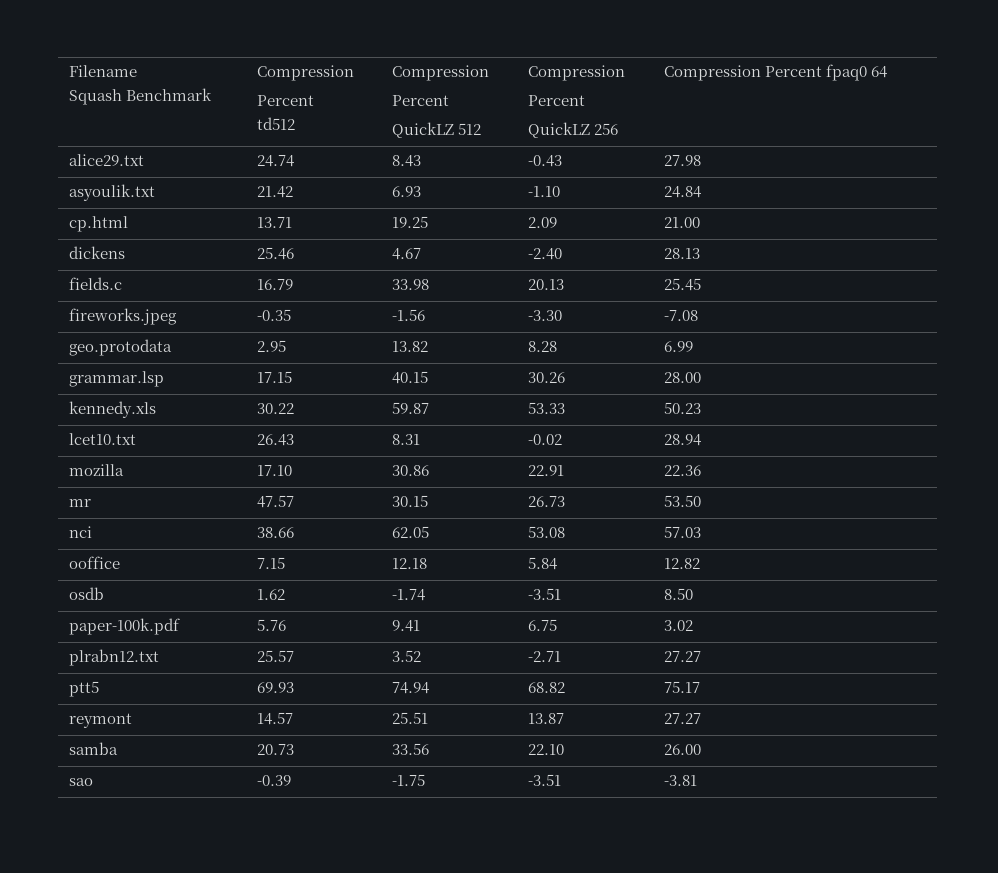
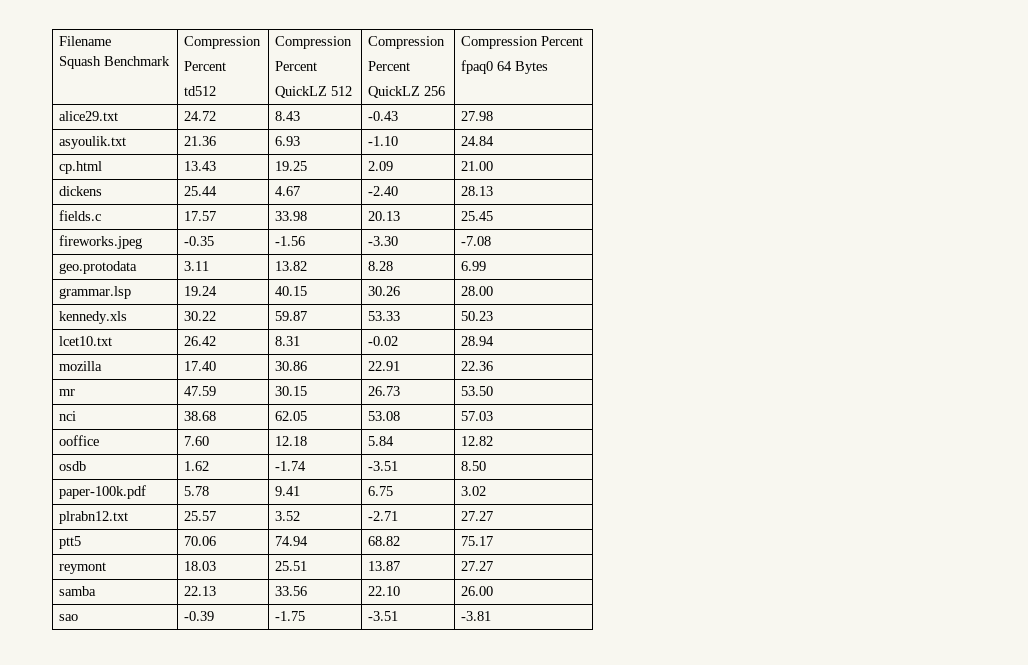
  Filename
  Squash Benchmark | Compression
  Percent
  td512 | Compression
  Percent
  QuickLZ 512 | Compression
  Percent
- QuickLZ 256 | Compression Percent fpaq0 64
+ QuickLZ 256 | Compression Percent
+ fpaq0 64 Bytes
- alice29.txt | 24.74 | 8.43 | -0.43 | 27.98
+ alice29.txt | 24.72 | 8.43 | -0.43 | 27.98
- asyoulik.txt | 21.42 | 6.93 | -1.10 | 24.84
+ asyoulik.txt | 21.36 | 6.93 | -1.10 | 24.84
- cp.html | 13.71 | 19.25 | 2.09 | 21.00
+ cp.html | 13.43 | 19.25 | 2.09 | 21.00
- dickens | 25.46 | 4.67 | -2.40 | 28.13
+ dickens | 25.44 | 4.67 | -2.40 | 28.13
- fields.c | 16.79 | 33.98 | 20.13 | 25.45
+ fields.c | 17.57 | 33.98 | 20.13 | 25.45
- geo.protodata | 2.95 | 13.82 | 8.28 | 6.99
+ geo.protodata | 3.11 | 13.82 | 8.28 | 6.99
- grammar.lsp | 17.15 | 40.15 | 30.26 | 28.00
+ grammar.lsp | 19.24 | 40.15 | 30.26 | 28.00
- lcet10.txt | 26.43 | 8.31 | -0.02 | 28.94
+ lcet10.txt | 26.42 | 8.31 | -0.02 | 28.94
- mozilla | 17.10 | 30.86 | 22.91 | 22.36
+ mozilla | 17.40 | 30.86 | 22.91 | 22.36
- mr | 47.57 | 30.15 | 26.73 | 53.50
+ mr | 47.59 | 30.15 | 26.73 | 53.50
- nci | 38.66 | 62.05 | 53.08 | 57.03
+ nci | 38.68 | 62.05 | 53.08 | 57.03
- ooffice | 7.15 | 12.18 | 5.84 | 12.82
+ ooffice | 7.60 | 12.18 | 5.84 | 12.82
- paper-100k.pdf | 5.76 | 9.41 | 6.75 | 3.02
+ paper-100k.pdf | 5.78 | 9.41 | 6.75 | 3.02
- ptt5 | 69.93 | 74.94 | 68.82 | 75.17
+ ptt5 | 70.06 | 74.94 | 68.82 | 75.17
- reymont | 14.57 | 25.51 | 13.87 | 27.27
+ reymont | 18.03 | 25.51 | 13.87 | 27.27
- samba | 20.73 | 33.56 | 22.10 | 26.00
+ samba | 22.13 | 33.56 | 22.10 | 26.00

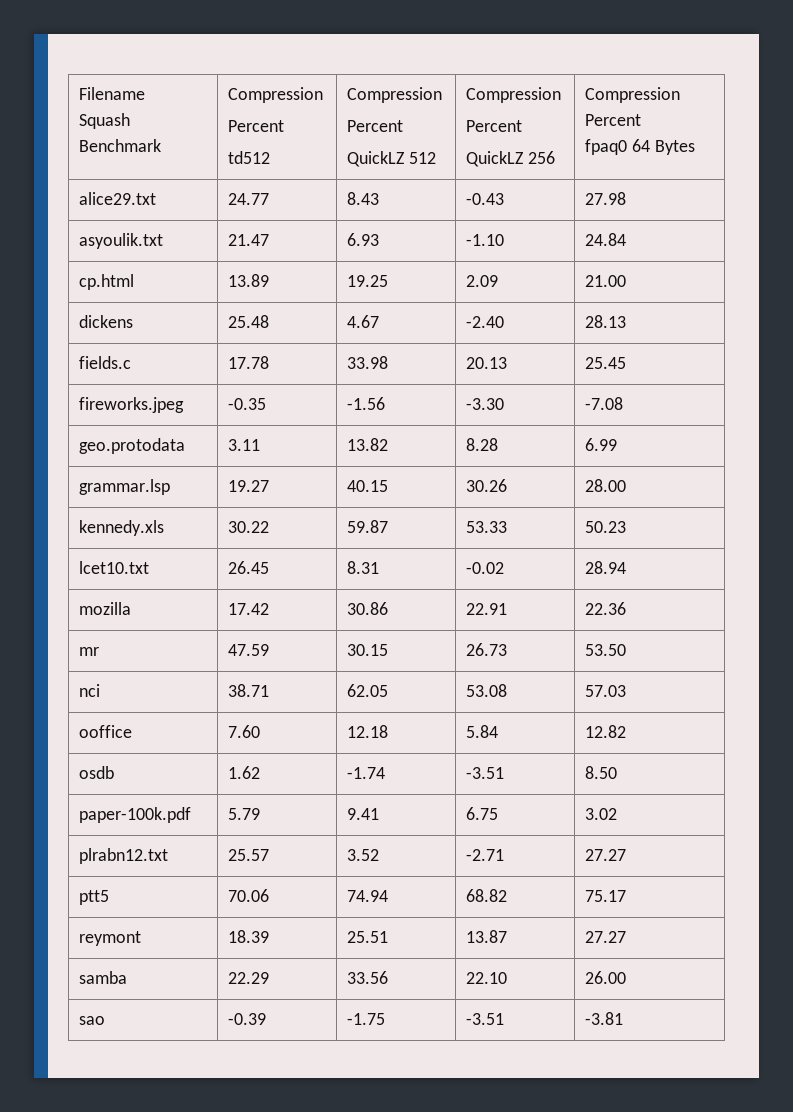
- alice29.txt | 24.72 | 8.43 | -0.43 | 27.98
+ alice29.txt | 24.77 | 8.43 | -0.43 | 27.98
- asyoulik.txt | 21.36 | 6.93 | -1.10 | 24.84
+ asyoulik.txt | 21.47 | 6.93 | -1.10 | 24.84
- cp.html | 13.43 | 19.25 | 2.09 | 21.00
+ cp.html | 13.89 | 19.25 | 2.09 | 21.00
- dickens | 25.44 | 4.67 | -2.40 | 28.13
+ dickens | 25.48 | 4.67 | -2.40 | 28.13
- fields.c | 17.57 | 33.98 | 20.13 | 25.45
+ fields.c | 17.78 | 33.98 | 20.13 | 25.45
- grammar.lsp | 19.24 | 40.15 | 30.26 | 28.00
+ grammar.lsp | 19.27 | 40.15 | 30.26 | 28.00
- lcet10.txt | 26.42 | 8.31 | -0.02 | 28.94
+ lcet10.txt | 26.45 | 8.31 | -0.02 | 28.94
- mozilla | 17.40 | 30.86 | 22.91 | 22.36
+ mozilla | 17.42 | 30.86 | 22.91 | 22.36
- nci | 38.68 | 62.05 | 53.08 | 57.03
+ nci | 38.71 | 62.05 | 53.08 | 57.03
- paper-100k.pdf | 5.78 | 9.41 | 6.75 | 3.02
+ paper-100k.pdf | 5.79 | 9.41 | 6.75 | 3.02
- reymont | 18.03 | 25.51 | 13.87 | 27.27
+ reymont | 18.39 | 25.51 | 13.87 | 27.27
- samba | 22.13 | 33.56 | 22.10 | 26.00
+ samba | 22.29 | 33.56 | 22.10 | 26.00

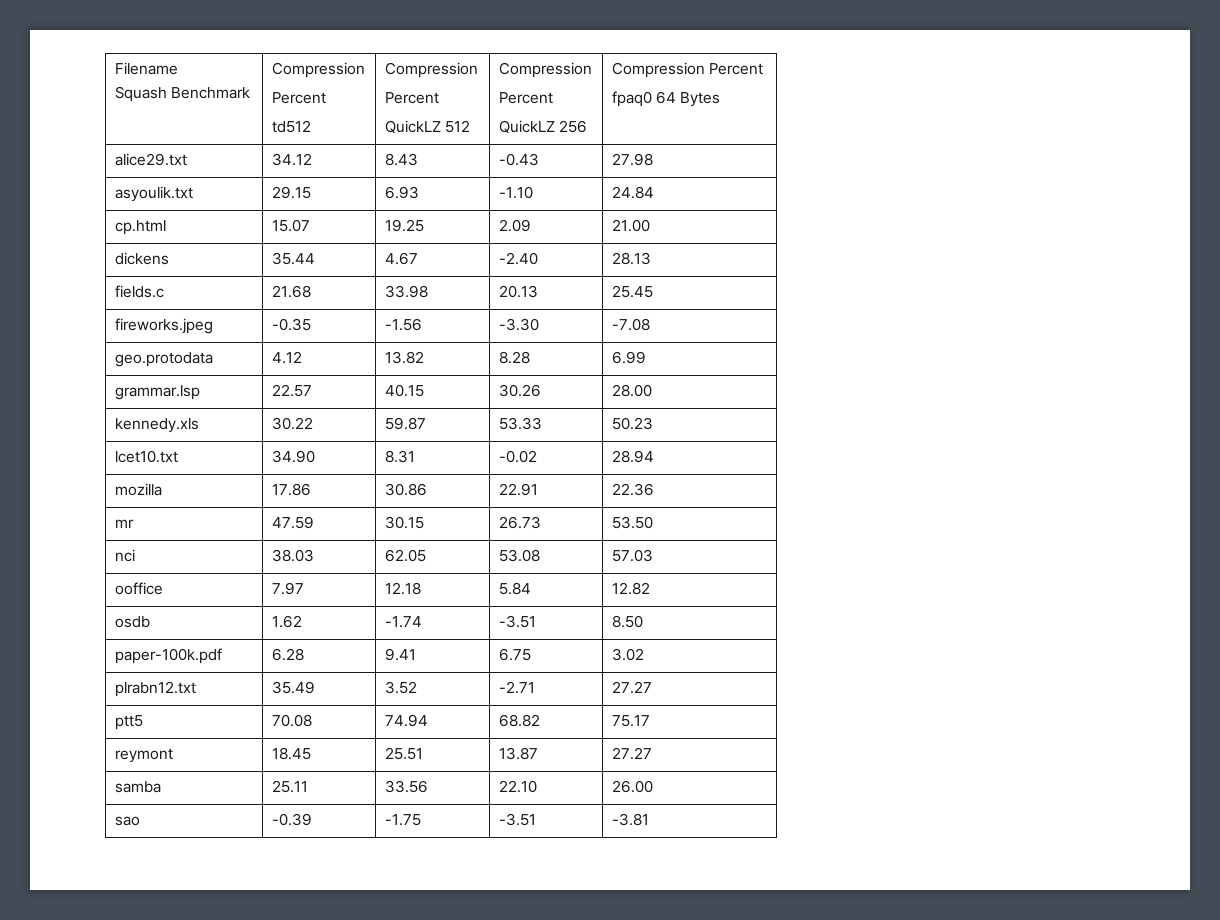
- alice29.txt | 24.77 | 8.43 | -0.43 | 27.98
+ alice29.txt | 34.12 | 8.43 | -0.43 | 27.98
- asyoulik.txt | 21.47 | 6.93 | -1.10 | 24.84
+ asyoulik.txt | 29.15 | 6.93 | -1.10 | 24.84
- cp.html | 13.89 | 19.25 | 2.09 | 21.00
+ cp.html | 15.07 | 19.25 | 2.09 | 21.00
- dickens | 25.48 | 4.67 | -2.40 | 28.13
+ dickens | 35.44 | 4.67 | -2.40 | 28.13
- fields.c | 17.78 | 33.98 | 20.13 | 25.45
+ fields.c | 21.68 | 33.98 | 20.13 | 25.45
- geo.protodata | 3.11 | 13.82 | 8.28 | 6.99
+ geo.protodata | 4.12 | 13.82 | 8.28 | 6.99
- grammar.lsp | 19.27 | 40.15 | 30.26 | 28.00
+ grammar.lsp | 22.57 | 40.15 | 30.26 | 28.00
- lcet10.txt | 26.45 | 8.31 | -0.02 | 28.94
+ lcet10.txt | 34.90 | 8.31 | -0.02 | 28.94
- mozilla | 17.42 | 30.86 | 22.91 | 22.36
+ mozilla | 17.86 | 30.86 | 22.91 | 22.36
- nci | 38.71 | 62.05 | 53.08 | 57.03
+ nci | 38.03 | 62.05 | 53.08 | 57.03
- ooffice | 7.60 | 12.18 | 5.84 | 12.82
+ ooffice | 7.97 | 12.18 | 5.84 | 12.82
- paper-100k.pdf | 5.79 | 9.41 | 6.75 | 3.02
+ paper-100k.pdf | 6.28 | 9.41 | 6.75 | 3.02
- plrabn12.txt | 25.57 | 3.52 | -2.71 | 27.27
+ plrabn12.txt | 35.49 | 3.52 | -2.71 | 27.27
- ptt5 | 70.06 | 74.94 | 68.82 | 75.17
+ ptt5 | 70.08 | 74.94 | 68.82 | 75.17
- reymont | 18.39 | 25.51 | 13.87 | 27.27
+ reymont | 18.45 | 25.51 | 13.87 | 27.27
- samba | 22.29 | 33.56 | 22.10 | 26.00
+ samba | 25.11 | 33.56 | 22.10 | 26.00

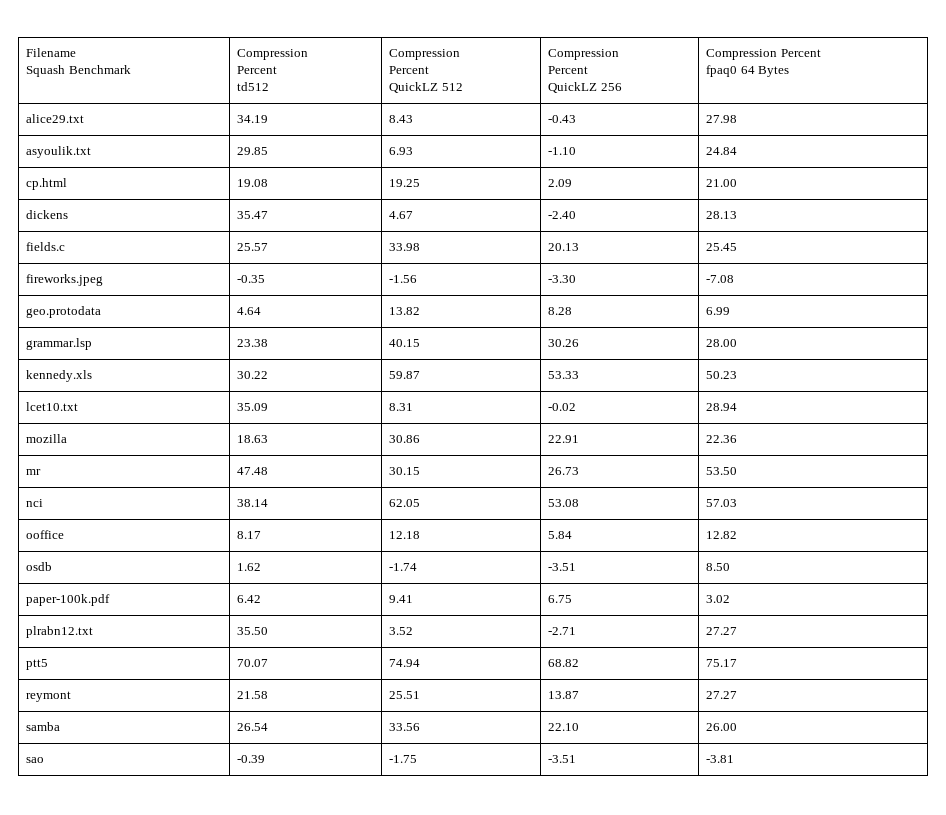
- alice29.txt | 34.12 | 8.43 | -0.43 | 27.98
+ alice29.txt | 34.19 | 8.43 | -0.43 | 27.98
- asyoulik.txt | 29.15 | 6.93 | -1.10 | 24.84
+ asyoulik.txt | 29.85 | 6.93 | -1.10 | 24.84
- cp.html | 15.07 | 19.25 | 2.09 | 21.00
+ cp.html | 19.08 | 19.25 | 2.09 | 21.00
- dickens | 35.44 | 4.67 | -2.40 | 28.13
+ dickens | 35.47 | 4.67 | -2.40 | 28.13
- fields.c | 21.68 | 33.98 | 20.13 | 25.45
+ fields.c | 25.57 | 33.98 | 20.13 | 25.45
- geo.protodata | 4.12 | 13.82 | 8.28 | 6.99
+ geo.protodata | 4.64 | 13.82 | 8.28 | 6.99
- grammar.lsp | 22.57 | 40.15 | 30.26 | 28.00
+ grammar.lsp | 23.38 | 40.15 | 30.26 | 28.00
- lcet10.txt | 34.90 | 8.31 | -0.02 | 28.94
+ lcet10.txt | 35.09 | 8.31 | -0.02 | 28.94
- mozilla | 17.86 | 30.86 | 22.91 | 22.36
+ mozilla | 18.63 | 30.86 | 22.91 | 22.36
- mr | 47.59 | 30.15 | 26.73 | 53.50
+ mr | 47.48 | 30.15 | 26.73 | 53.50
- nci | 38.03 | 62.05 | 53.08 | 57.03
+ nci | 38.14 | 62.05 | 53.08 | 57.03
- ooffice | 7.97 | 12.18 | 5.84 | 12.82
+ ooffice | 8.17 | 12.18 | 5.84 | 12.82
- paper-100k.pdf | 6.28 | 9.41 | 6.75 | 3.02
+ paper-100k.pdf | 6.42 | 9.41 | 6.75 | 3.02
- plrabn12.txt | 35.49 | 3.52 | -2.71 | 27.27
+ plrabn12.txt | 35.50 | 3.52 | -2.71 | 27.27
- ptt5 | 70.08 | 74.94 | 68.82 | 75.17
+ ptt5 | 70.07 | 74.94 | 68.82 | 75.17
- reymont | 18.45 | 25.51 | 13.87 | 27.27
+ reymont | 21.58 | 25.51 | 13.87 | 27.27
- samba | 25.11 | 33.56 | 22.10 | 26.00
+ samba | 26.54 | 33.56 | 22.10 | 26.00

